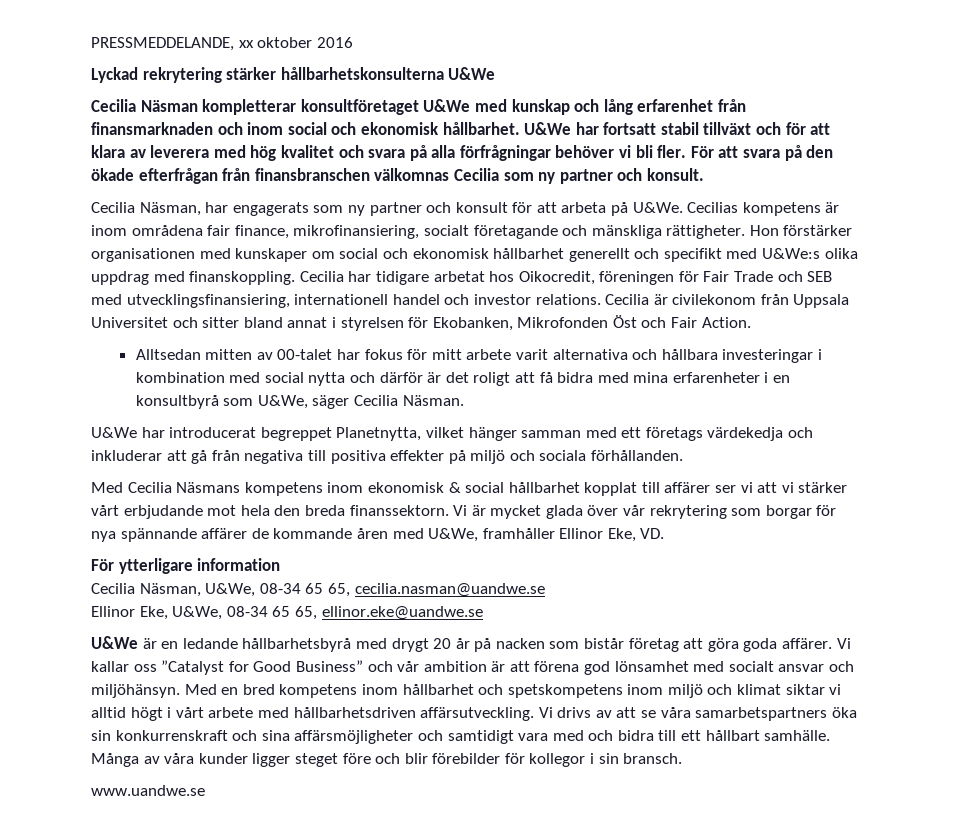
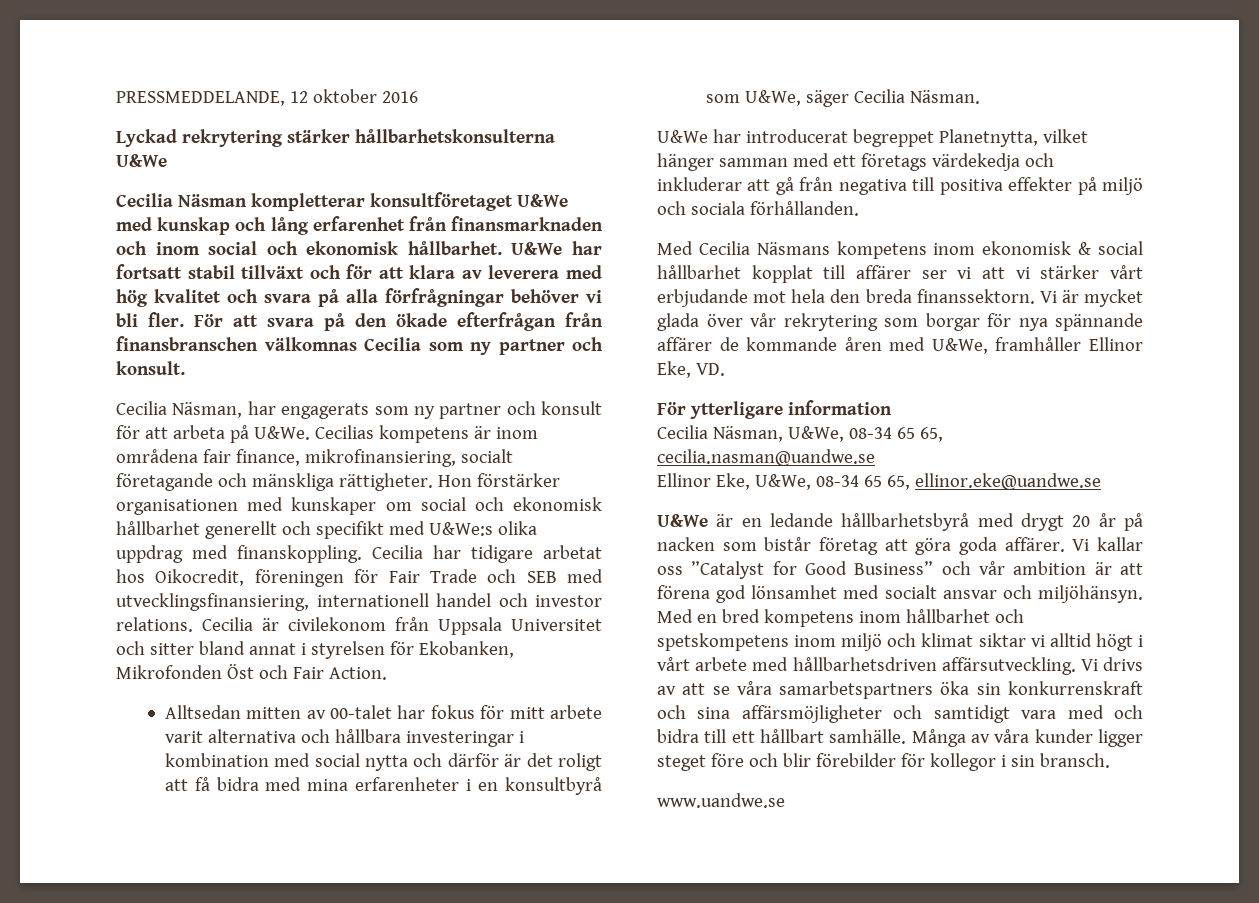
- PRESSMEDDELANDE, xx oktober 2016
+ PRESSMEDDELANDE, 12 oktober 2016

